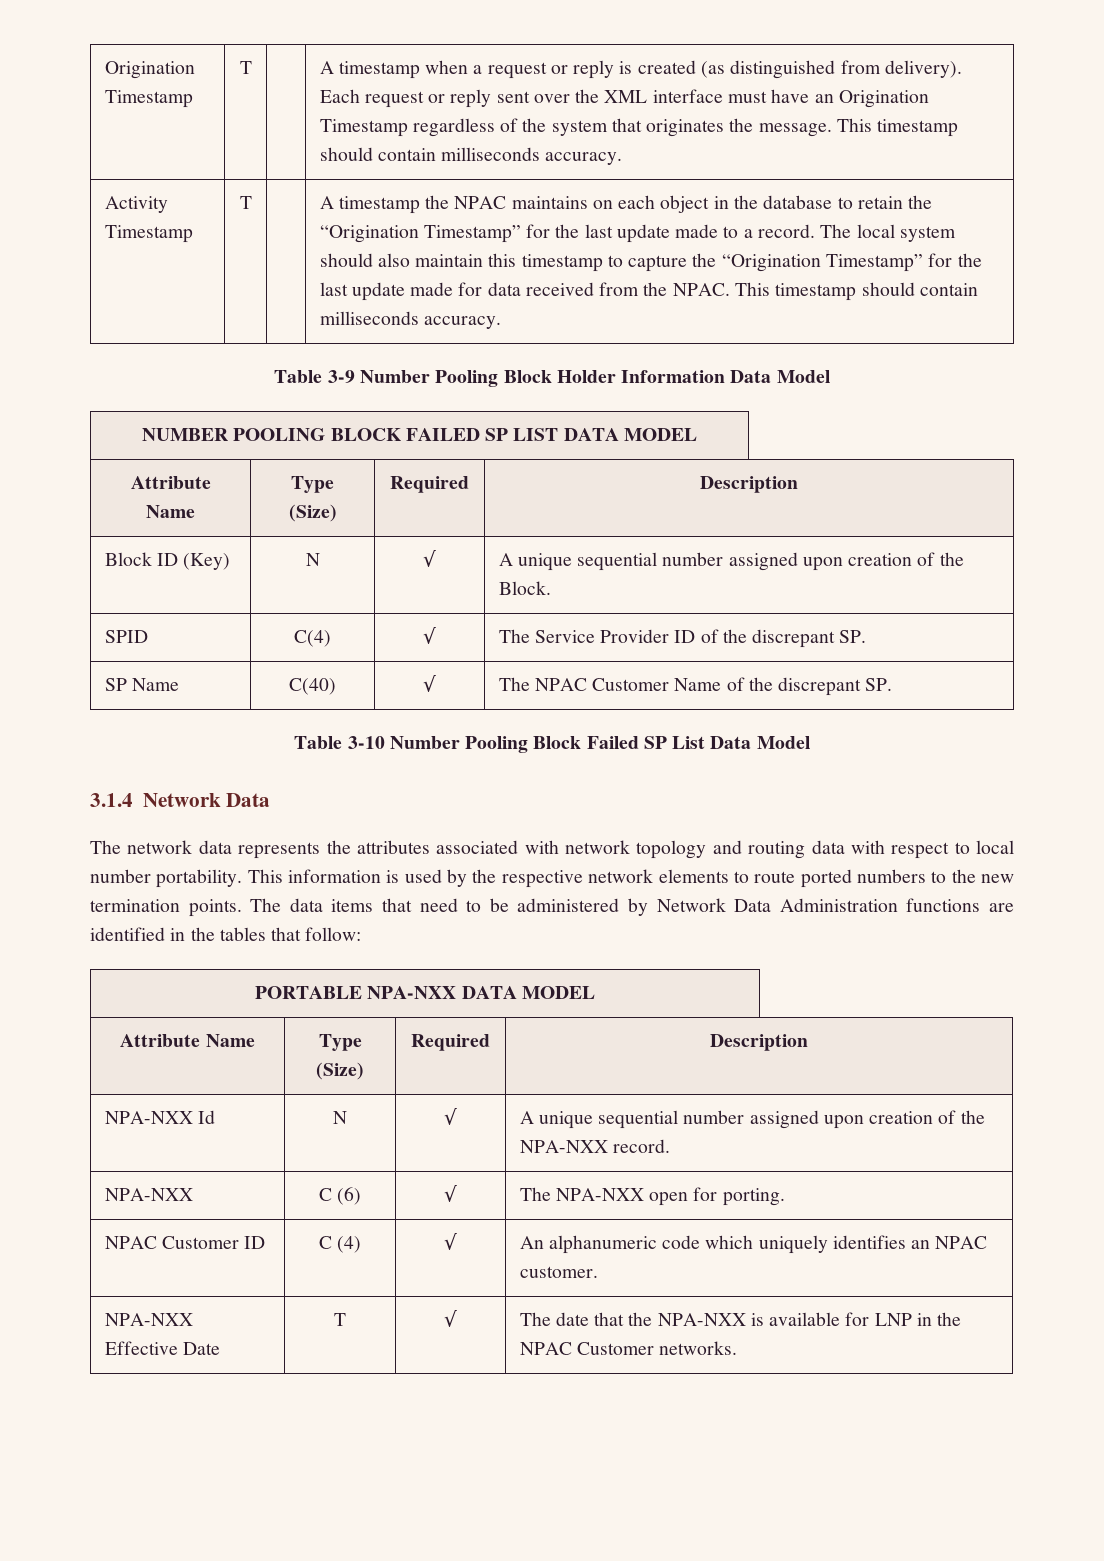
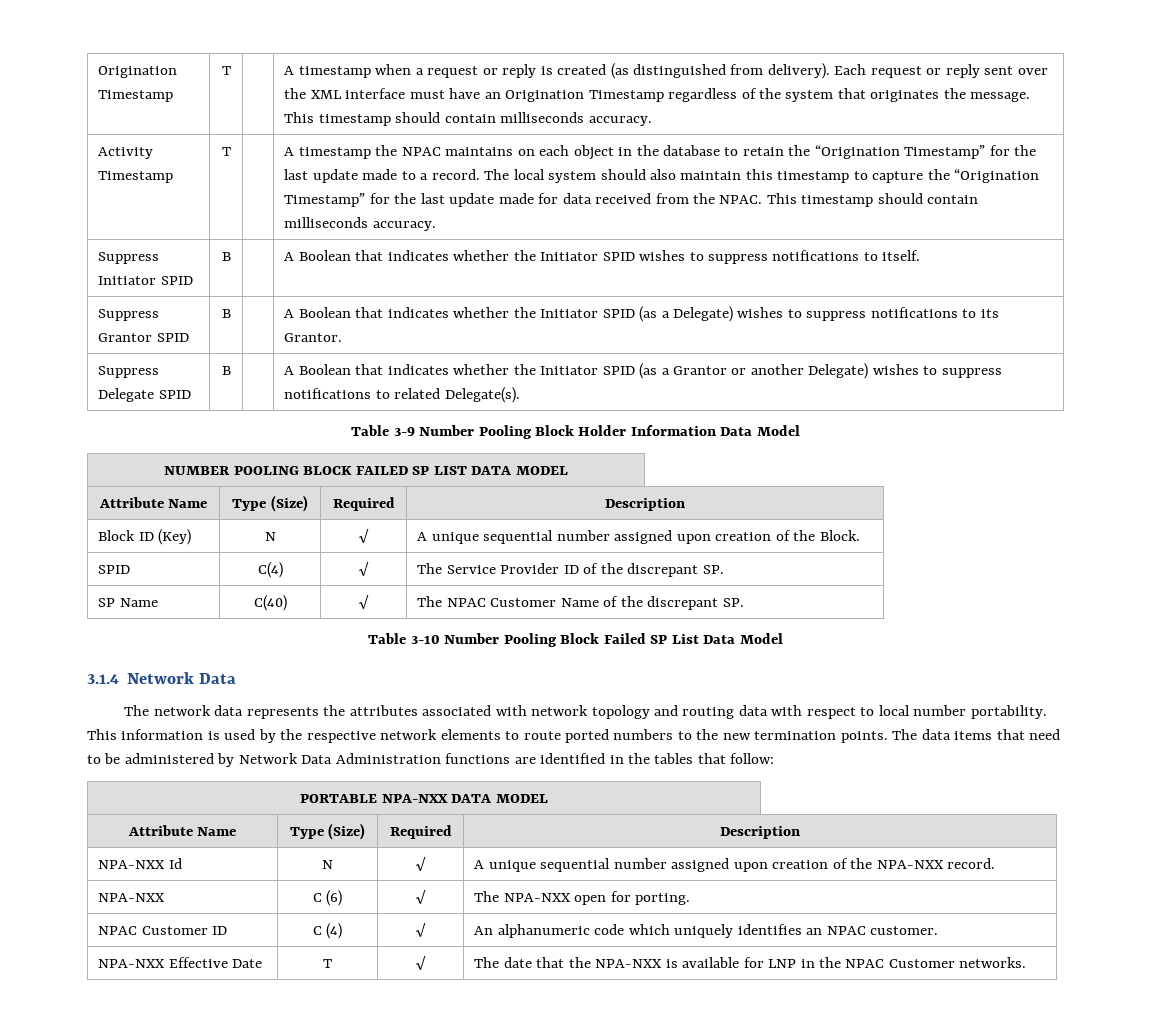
+ Suppress Initiator SPID | B | | A Boolean that indicates whether the Initiator SPID wishes to suppress notifications to itself.
+ Suppress Grantor SPID | B | | A Boolean that indicates whether the Initiator SPID (as a Delegate) wishes to suppress notifications to its Grantor.
+ Suppress Delegate SPID | B | | A Boolean that indicates whether the Initiator SPID (as a Grantor or another Delegate) wishes to suppress notifications to related Delegate(s).

